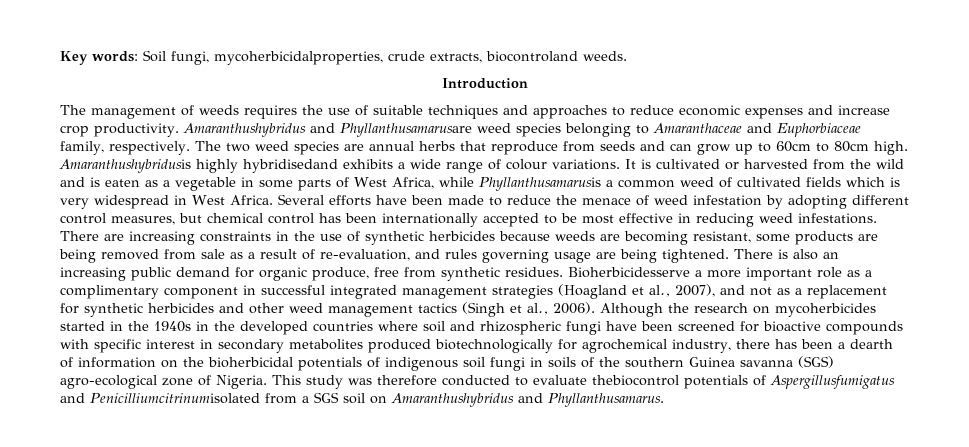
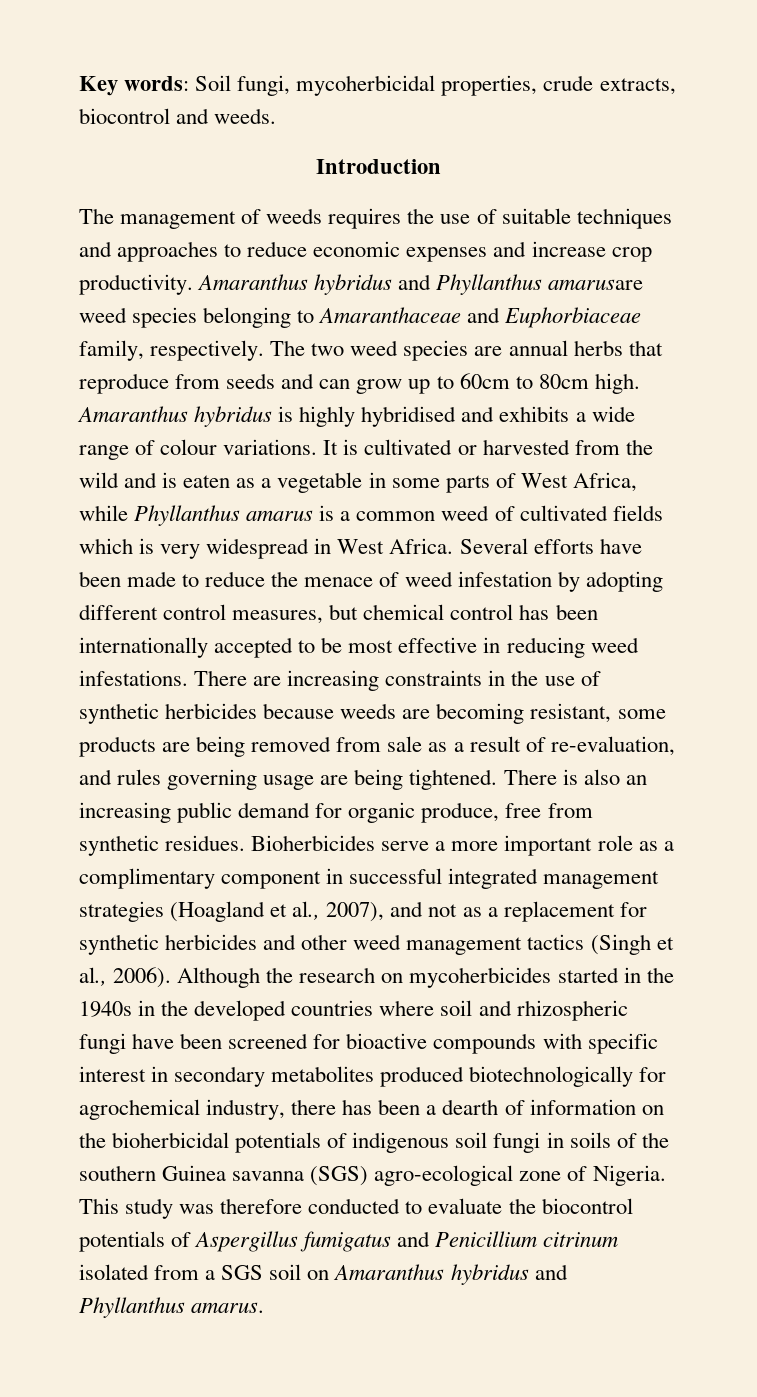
- Key words: Soil fungi, mycoherbicidalproperties, crude extracts, biocontroland weeds.
+ Key words: Soil fungi, mycoherbicidal properties, crude extracts, biocontrol and weeds.
- Amaranthushybridus and Phyllanthusamarusare weed species belonging to Amaranthaceae and Euphorbiaceae family, respectively.
+ Amaranthus hybridus and Phyllanthus amarusare weed species belonging to Amaranthaceae and Euphorbiaceae family, respectively.
- Amaranthushybridusis highly hybridisedand exhibits a wide range of colour variations.
+ Amaranthus hybridus is highly hybridised and exhibits a wide range of colour variations.
- It is cultivated or harvested from the wild and is eaten as a vegetable in some parts of West Africa, while Phyllanthusamarusis a common weed of cultivated fields which is very widespread in West Africa.
+ It is cultivated or harvested from the wild and is eaten as a vegetable in some parts of West Africa, while Phyllanthus amarus is a common weed of cultivated fields which is very widespread in West Africa.
- Bioherbicidesserve a more important role as a complimentary component in successful integrated management strategies (Hoagland et al., 2007), and not as a replacement for synthetic herbicides and other weed management tactics (Singh et al., 2006).
+ Bioherbicides serve a more important role as a complimentary component in successful integrated management strategies (Hoagland et al., 2007), and not as a replacement for synthetic herbicides and other weed management tactics (Singh et al., 2006).
- This study was therefore conducted to evaluate thebiocontrol potentials of Aspergillusfumigatus and Penicilliumcitrinumisolated from a SGS soil on Amaranthushybridus and Phyllanthusamarus.
+ This study was therefore conducted to evaluate the biocontrol potentials of Aspergillus fumigatus and Penicillium citrinum isolated from a SGS soil on Amaranthus hybridus and Phyllanthus amarus.

